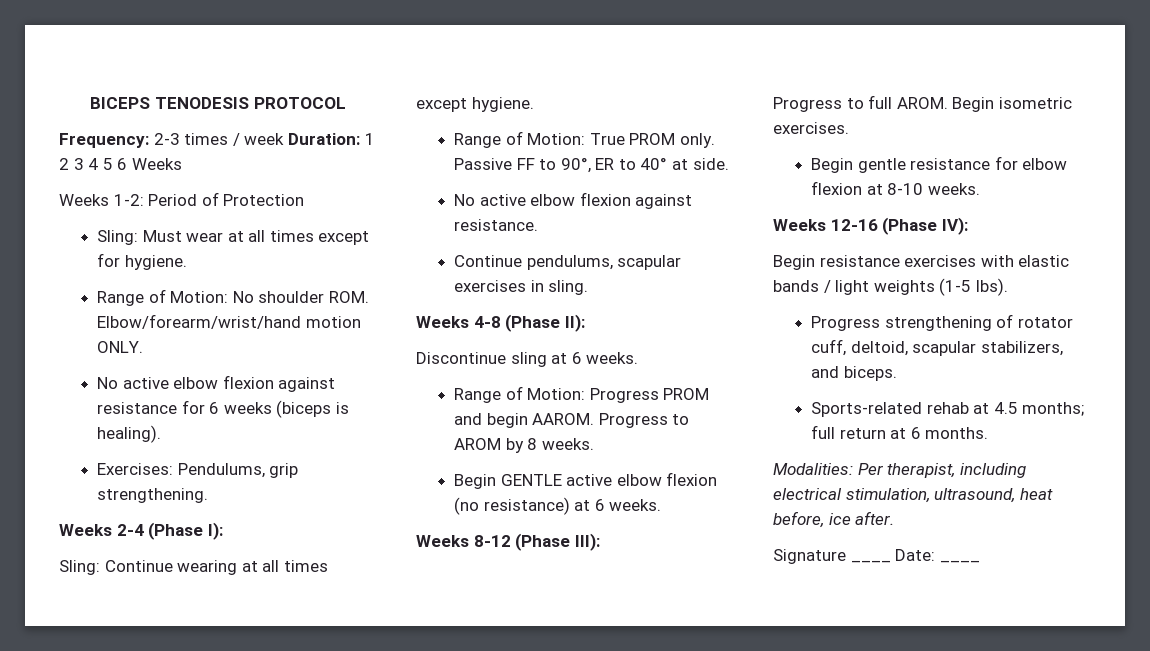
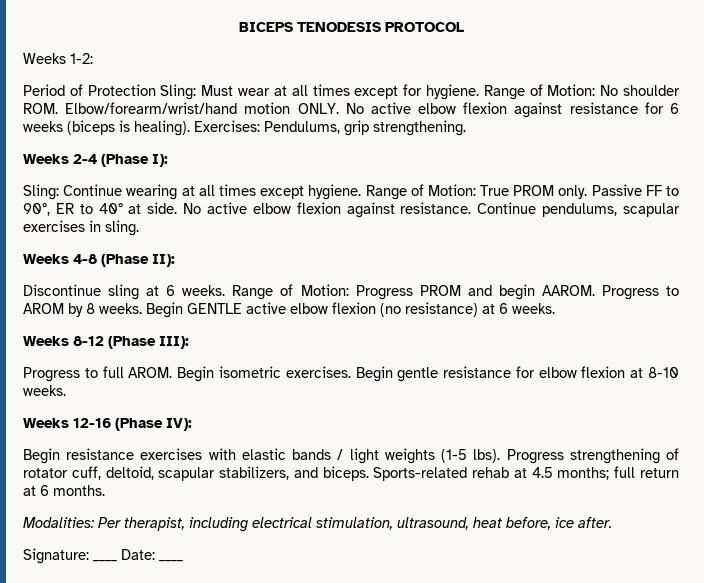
- Frequency: 2-3 times / week Duration: 1 2 3 4 5 6 Weeks
- Weeks 1-2: Period of Protection
- Sling: Must wear at all times except for hygiene.
- Range of Motion: No shoulder ROM. Elbow/forearm/wrist/hand motion ONLY.
- No active elbow flexion against resistance for 6 weeks (biceps is healing).
- Exercises: Pendulums, grip strengthening.
+ Weeks 1-2:
+ Period of Protection Sling: Must wear at all times except for hygiene. Range of Motion: No shoulder ROM. Elbow/forearm/wrist/hand motion ONLY. No active elbow flexion against resistance for 6 weeks (biceps is healing). Exercises: Pendulums, grip strengthening.
- Sling: Continue wearing at all times except hygiene.
- Range of Motion: True PROM only.
+ Sling: Continue wearing at all times except hygiene. Range of Motion: True PROM only.
- Passive FF to 90°, ER to 40° at side.
- No active elbow flexion against resistance.
- Continue pendulums, scapular exercises in sling.
+ Passive FF to 90°, ER to 40° at side. No active elbow flexion against resistance. Continue pendulums, scapular exercises in sling.
- Discontinue sling at 6 weeks.
- Range of Motion: Progress PROM and begin AAROM.
+ Discontinue sling at 6 weeks. Range of Motion: Progress PROM and begin AAROM.
- Progress to AROM by 8 weeks.
- Begin GENTLE active elbow flexion (no resistance) at 6 weeks.
+ Progress to AROM by 8 weeks. Begin GENTLE active elbow flexion (no resistance) at 6 weeks.
- Begin isometric exercises.
- Begin gentle resistance for elbow flexion at 8-10 weeks.
+ Begin isometric exercises. Begin gentle resistance for elbow flexion at 8-10 weeks.
- Begin resistance exercises with elastic bands / light weights (1-5 lbs).
- Progress strengthening of rotator cuff, deltoid, scapular stabilizers, and biceps.
- Sports-related rehab at 4.5 months; full return at 6 months.
+ Begin resistance exercises with elastic bands / light weights (1-5 lbs). Progress strengthening of rotator cuff, deltoid, scapular stabilizers, and biceps. Sports-related rehab at 4.5 months; full return at 6 months.
- Signature ____ Date: ____
+ Signature: ____ Date: ____

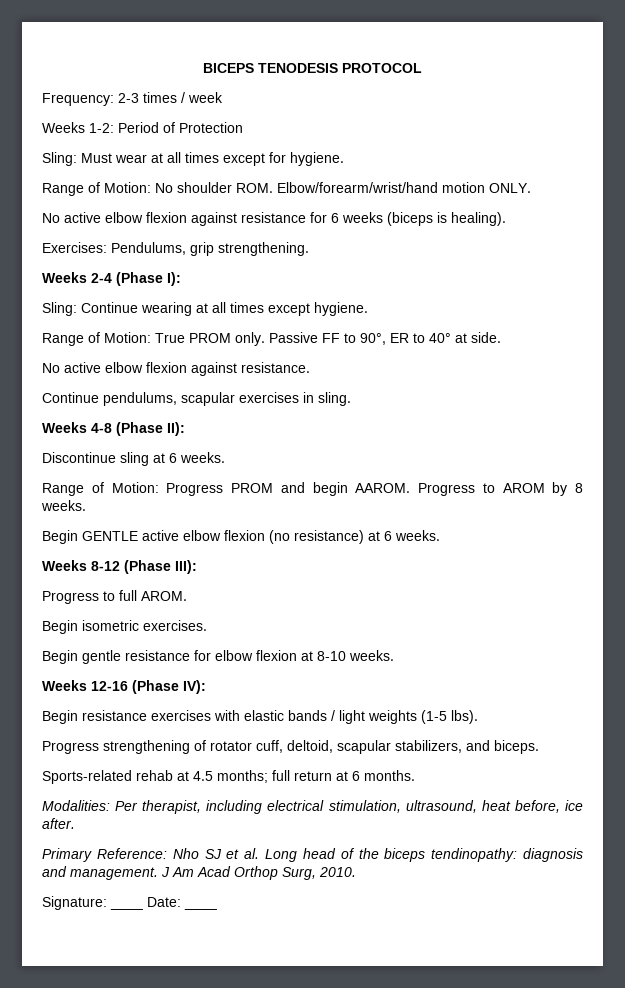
+ Frequency: 2-3 times / week
- Weeks 1-2:
- Period of Protection Sling: Must wear at all times except for hygiene. Range of Motion: No shoulder ROM. Elbow/forearm/wrist/hand motion ONLY. No active elbow flexion against resistance for 6 weeks (biceps is healing). Exercises: Pendulums, grip strengthening.
+ Weeks 1-2: Period of Protection
+ Sling: Must wear at all times except for hygiene.
+ Range of Motion: No shoulder ROM. Elbow/forearm/wrist/hand motion ONLY.
+ No active elbow flexion against resistance for 6 weeks (biceps is healing).
+ Exercises: Pendulums, grip strengthening.
- Sling: Continue wearing at all times except hygiene. Range of Motion: True PROM only.
+ Sling: Continue wearing at all times except hygiene.
+ Range of Motion: True PROM only.
- Passive FF to 90°, ER to 40° at side. No active elbow flexion against resistance. Continue pendulums, scapular exercises in sling.
+ Passive FF to 90°, ER to 40° at side.
+ No active elbow flexion against resistance.
+ Continue pendulums, scapular exercises in sling.
- Discontinue sling at 6 weeks. Range of Motion: Progress PROM and begin AAROM.
+ Discontinue sling at 6 weeks.
+ Range of Motion: Progress PROM and begin AAROM.
- Progress to AROM by 8 weeks. Begin GENTLE active elbow flexion (no resistance) at 6 weeks.
+ Progress to AROM by 8 weeks.
+ Begin GENTLE active elbow flexion (no resistance) at 6 weeks.
- Progress to full AROM. Begin isometric exercises. Begin gentle resistance for elbow flexion at 8-10 weeks.
+ Progress to full AROM.
+ Begin isometric exercises.
+ Begin gentle resistance for elbow flexion at 8-10 weeks.
- Begin resistance exercises with elastic bands / light weights (1-5 lbs). Progress strengthening of rotator cuff, deltoid, scapular stabilizers, and biceps. Sports-related rehab at 4.5 months; full return at 6 months.
+ Begin resistance exercises with elastic bands / light weights (1-5 lbs).
+ Progress strengthening of rotator cuff, deltoid, scapular stabilizers, and biceps.
+ Sports-related rehab at 4.5 months; full return at 6 months.
+ Primary Reference: Nho SJ et al. Long head of the biceps tendinopathy: diagnosis and management. J Am Acad Orthop Surg, 2010.

